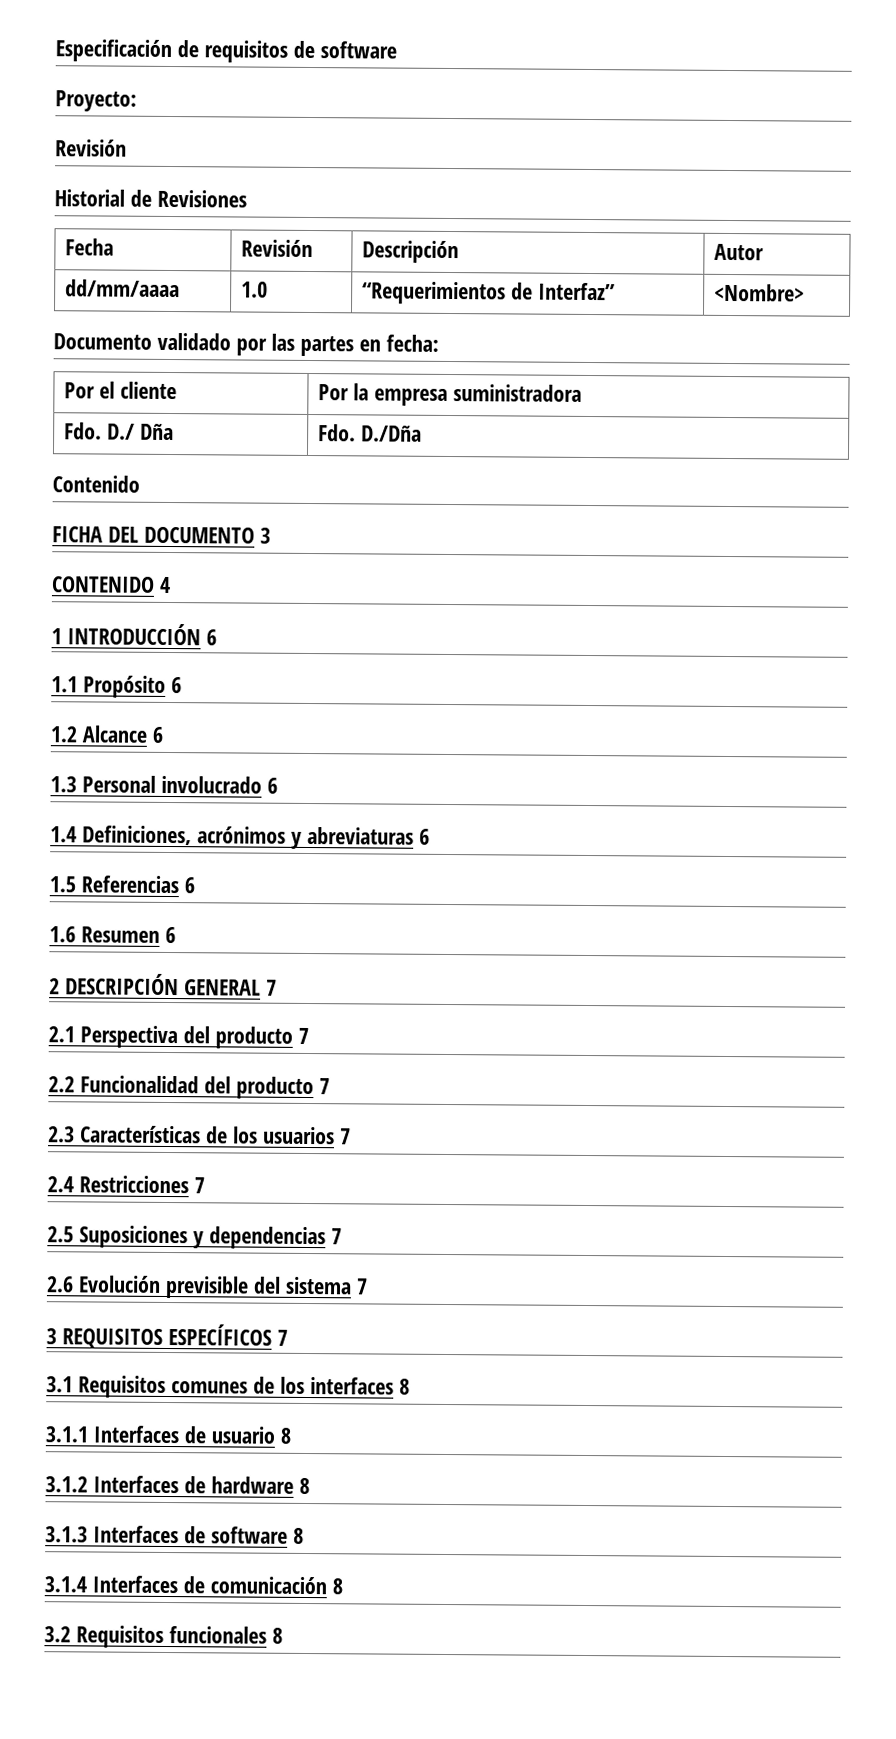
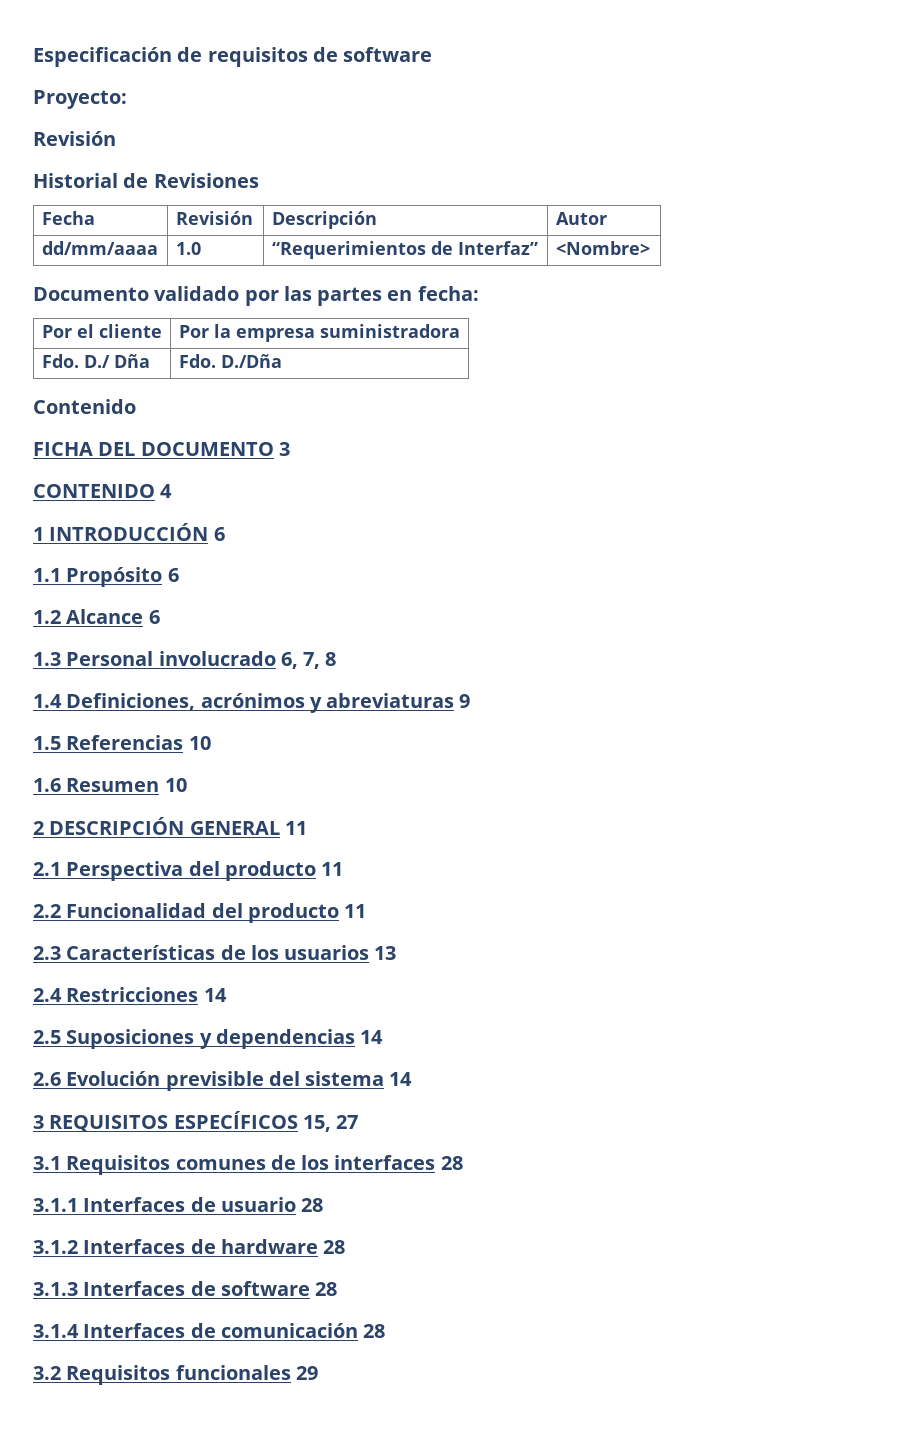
- 1.3 Personal involucrado 6
+ 1.3 Personal involucrado 6, 7, 8
- 1.4 Definiciones, acrónimos y abreviaturas 6
+ 1.4 Definiciones, acrónimos y abreviaturas 9
- 1.5 Referencias 6
+ 1.5 Referencias 10
- 1.6 Resumen 6
+ 1.6 Resumen 10
- 2 DESCRIPCIÓN GENERAL 7
+ 2 DESCRIPCIÓN GENERAL 11
- 2.1 Perspectiva del producto 7
+ 2.1 Perspectiva del producto 11
- 2.2 Funcionalidad del producto 7
+ 2.2 Funcionalidad del producto 11
- 2.3 Características de los usuarios 7
+ 2.3 Características de los usuarios 13
- 2.4 Restricciones 7
+ 2.4 Restricciones 14
- 2.5 Suposiciones y dependencias 7
+ 2.5 Suposiciones y dependencias 14
- 2.6 Evolución previsible del sistema 7
+ 2.6 Evolución previsible del sistema 14
- 3 REQUISITOS ESPECÍFICOS 7
+ 3 REQUISITOS ESPECÍFICOS 15, 27
- 3.1 Requisitos comunes de los interfaces 8
+ 3.1 Requisitos comunes de los interfaces 28
- 3.1.1 Interfaces de usuario 8
+ 3.1.1 Interfaces de usuario 28
- 3.1.2 Interfaces de hardware 8
+ 3.1.2 Interfaces de hardware 28
- 3.1.3 Interfaces de software 8
+ 3.1.3 Interfaces de software 28
- 3.1.4 Interfaces de comunicación 8
+ 3.1.4 Interfaces de comunicación 28
- 3.2 Requisitos funcionales 8
+ 3.2 Requisitos funcionales 29

